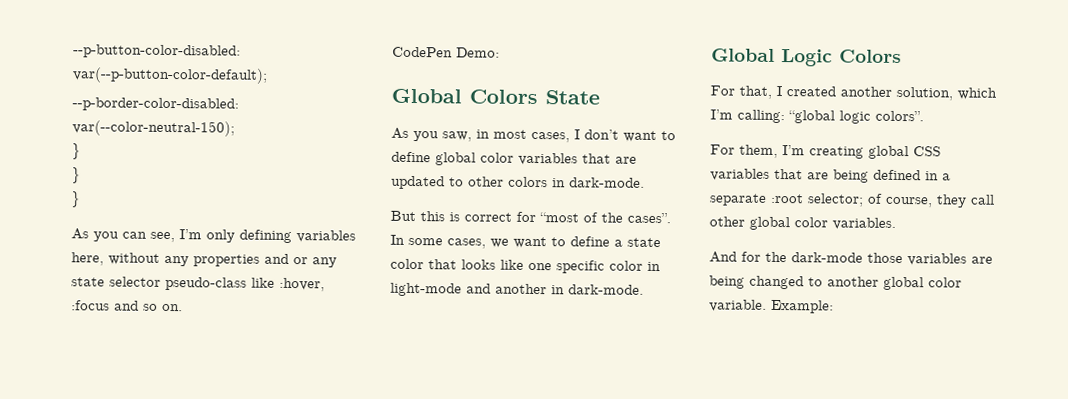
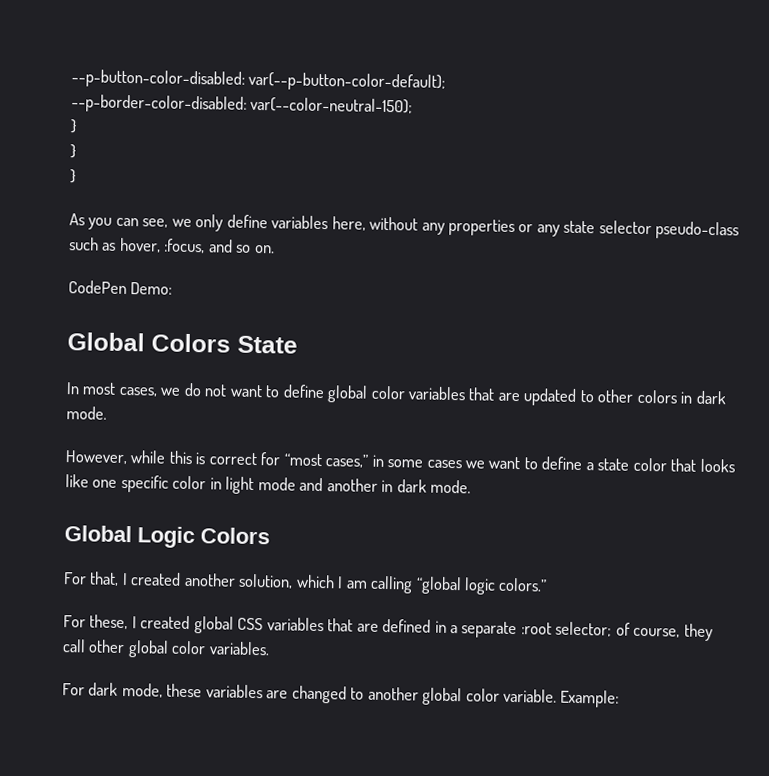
- As you can see, I’m only defining variables here, without any properties and or any state selector pseudo-class like :hover, :focus and so on.
+ As you can see, we only define variables here, without any properties or any state selector pseudo-class such as hover, :focus, and so on.
- As you saw, in most cases, I don’t want to define global color variables that are updated to other colors in dark-mode.
- But this is correct for “most of the cases”. In some cases, we want to define a state color that looks like one specific color in light-mode and another in dark-mode.
+ In most cases, we do not want to define global color variables that are updated to other colors in dark mode.
+ However, while this is correct for “most cases,” in some cases we want to define a state color that looks like one specific color in light mode and another in dark mode.
- For that, I created another solution, which I’m calling: “global logic colors”.
- For them, I’m creating global CSS variables that are being defined in a separate :root selector; of course, they call other global color variables.
+ For that, I created another solution, which I am calling “global logic colors.”
+ For these, I created global CSS variables that are defined in a separate :root selector; of course, they call other global color variables.
- And for the dark-mode those variables are being changed to another global color variable.
+ For dark mode, these variables are changed to another global color variable.

